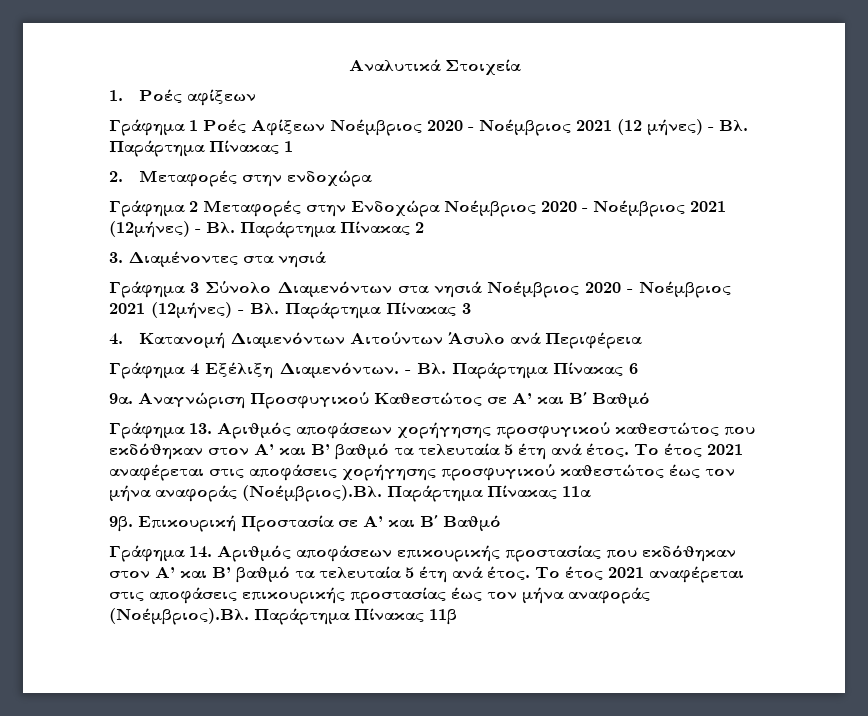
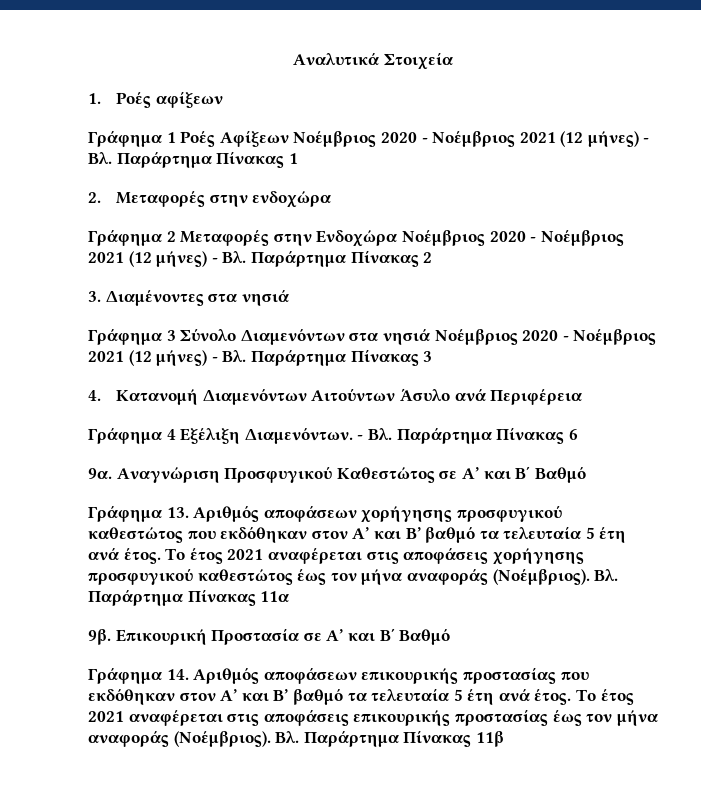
- Γράφημα 2 Μεταφορές στην Ενδοχώρα Νοέμβριος 2020 - Νοέμβριος 2021 (12μήνες) - Βλ. Παράρτημα Πίνακας 2
+ Γράφημα 2 Μεταφορές στην Ενδοχώρα Νοέμβριος 2020 - Νοέμβριος 2021 (12 μήνες) - Βλ. Παράρτημα Πίνακας 2
- Γράφημα 3 Σύνολο Διαμενόντων στα νησιά Νοέμβριος 2020 - Νοέμβριος 2021 (12μήνες) - Βλ. Παράρτημα Πίνακας 3
+ Γράφημα 3 Σύνολο Διαμενόντων στα νησιά Νοέμβριος 2020 - Νοέμβριος 2021 (12 μήνες) - Βλ. Παράρτημα Πίνακας 3
- Το έτος 2021 αναφέρεται στις αποφάσεις χορήγησης προσφυγικού καθεστώτος έως τον μήνα αναφοράς (Νοέμβριος).Βλ. Παράρτημα Πίνακας 11α
+ Το έτος 2021 αναφέρεται στις αποφάσεις χορήγησης προσφυγικού καθεστώτος έως τον μήνα αναφοράς (Νοέμβριος). Βλ. Παράρτημα Πίνακας 11α
- Το έτος 2021 αναφέρεται στις αποφάσεις επικουρικής προστασίας έως τον μήνα αναφοράς (Νοέμβριος).Βλ. Παράρτημα Πίνακας 11β
+ Το έτος 2021 αναφέρεται στις αποφάσεις επικουρικής προστασίας έως τον μήνα αναφοράς (Νοέμβριος). Βλ. Παράρτημα Πίνακας 11β

